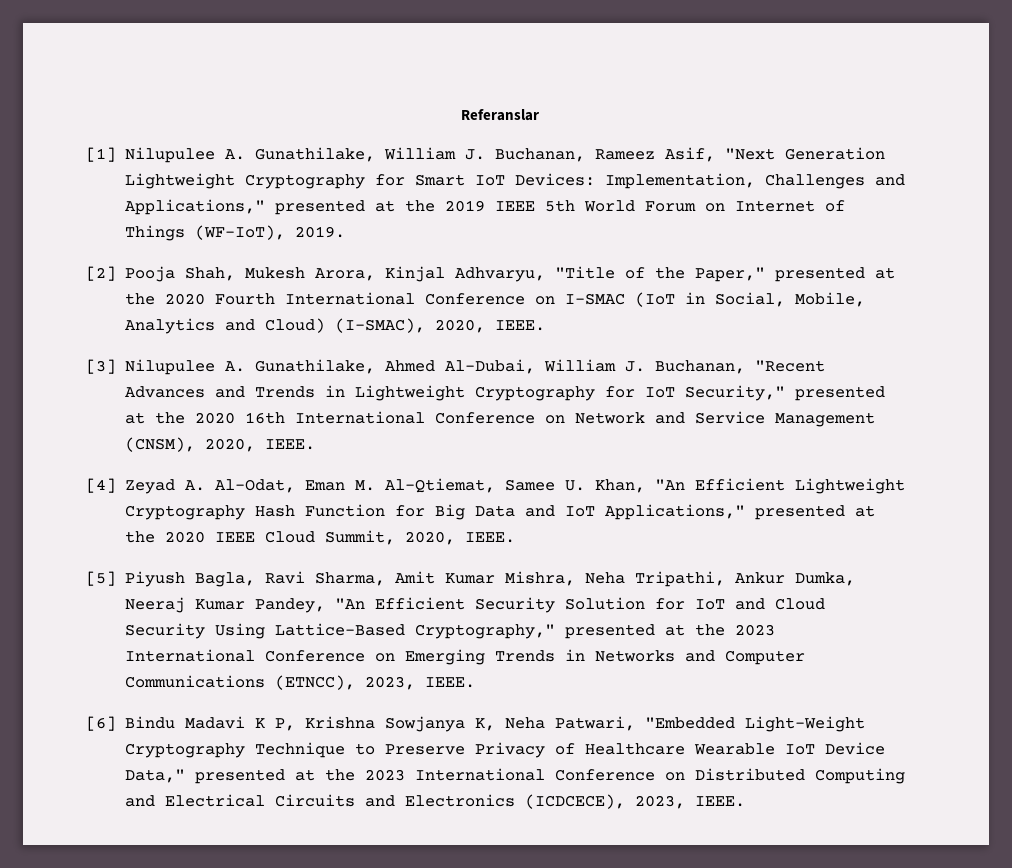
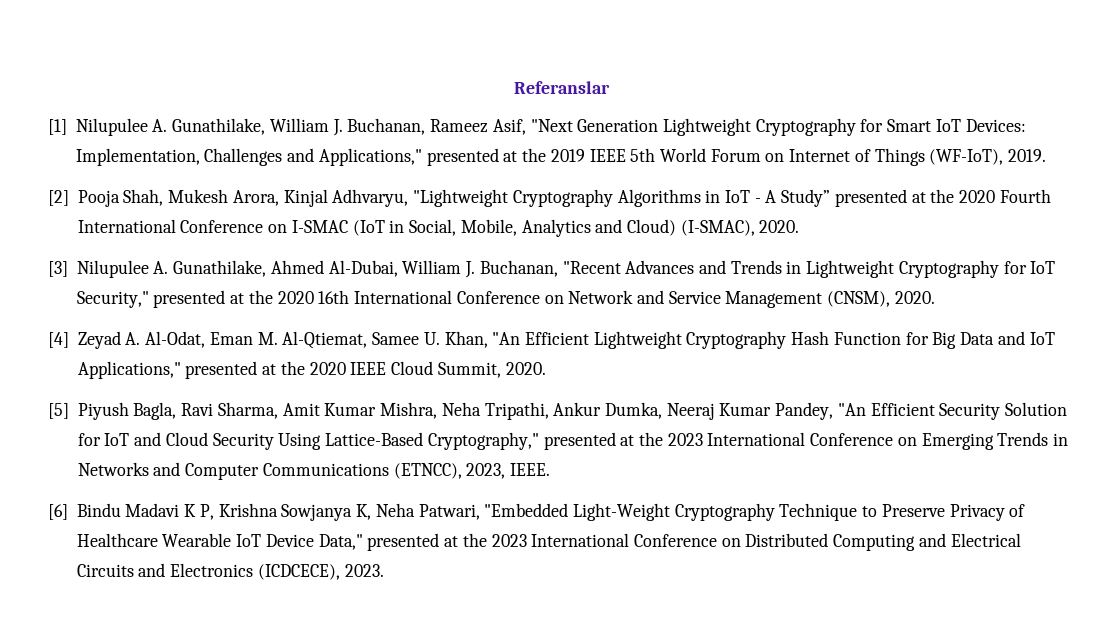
- [2] Pooja Shah, Mukesh Arora, Kinjal Adhvaryu, "Title of the Paper," presented at the 2020 Fourth International Conference on I-SMAC (IoT in Social, Mobile, Analytics and Cloud) (I-SMAC), 2020, IEEE.
+ [2] Pooja Shah, Mukesh Arora, Kinjal Adhvaryu, "Lightweight Cryptography Algorithms in IoT - A Study” presented at the 2020 Fourth International Conference on I-SMAC (IoT in Social, Mobile, Analytics and Cloud) (I-SMAC), 2020.
- [3] Nilupulee A. Gunathilake, Ahmed Al-Dubai, William J. Buchanan, "Recent Advances and Trends in Lightweight Cryptography for IoT Security," presented at the 2020 16th International Conference on Network and Service Management (CNSM), 2020, IEEE.
+ [3] Nilupulee A. Gunathilake, Ahmed Al-Dubai, William J. Buchanan, "Recent Advances and Trends in Lightweight Cryptography for IoT Security," presented at the 2020 16th International Conference on Network and Service Management (CNSM), 2020.
- [4] Zeyad A. Al-Odat, Eman M. Al-Qtiemat, Samee U. Khan, "An Efficient Lightweight Cryptography Hash Function for Big Data and IoT Applications," presented at the 2020 IEEE Cloud Summit, 2020, IEEE.
+ [4] Zeyad A. Al-Odat, Eman M. Al-Qtiemat, Samee U. Khan, "An Efficient Lightweight Cryptography Hash Function for Big Data and IoT Applications," presented at the 2020 IEEE Cloud Summit, 2020.
- [6] Bindu Madavi K P, Krishna Sowjanya K, Neha Patwari, "Embedded Light-Weight Cryptography Technique to Preserve Privacy of Healthcare Wearable IoT Device Data," presented at the 2023 International Conference on Distributed Computing and Electrical Circuits and Electronics (ICDCECE), 2023, IEEE.
+ [6] Bindu Madavi K P, Krishna Sowjanya K, Neha Patwari, "Embedded Light-Weight Cryptography Technique to Preserve Privacy of Healthcare Wearable IoT Device Data," presented at the 2023 International Conference on Distributed Computing and Electrical Circuits and Electronics (ICDCECE), 2023.

